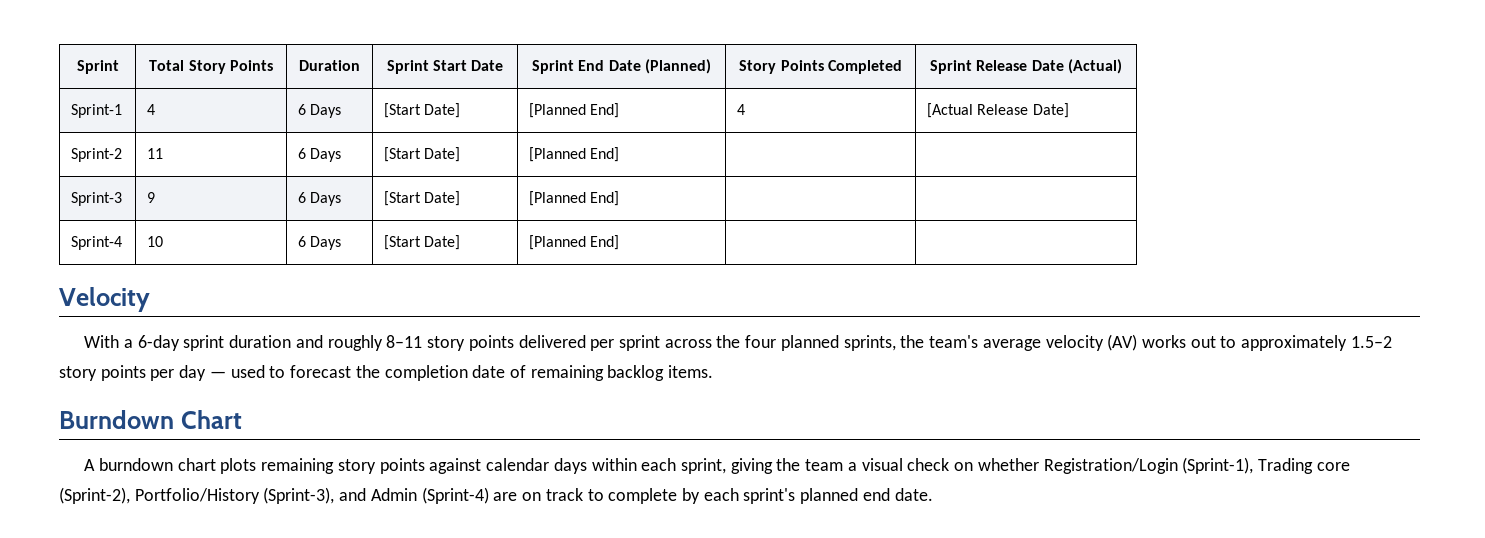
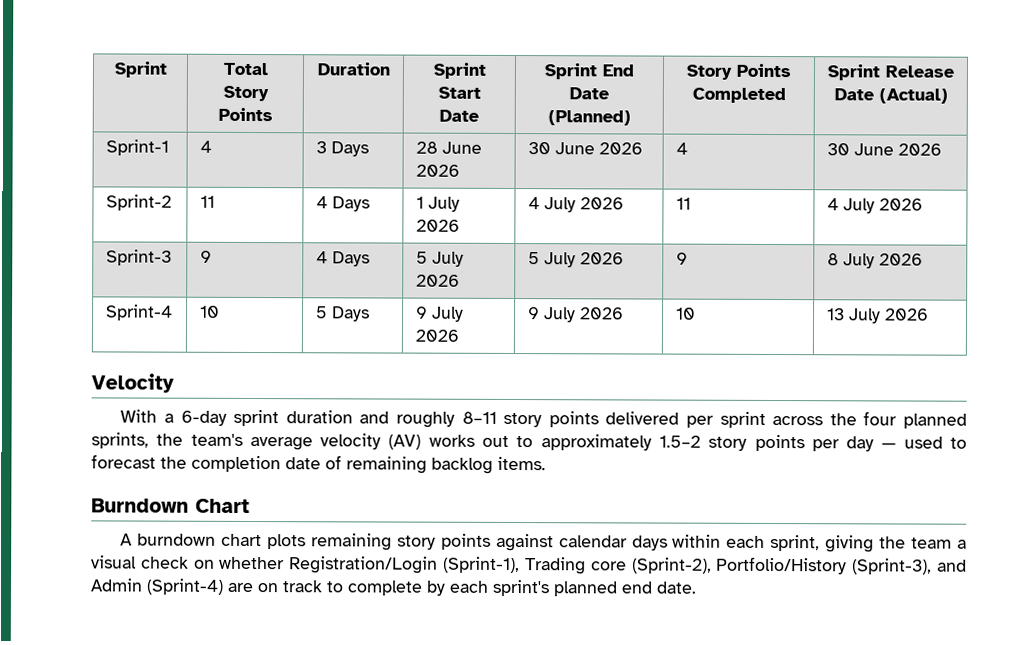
- Sprint-1 | 4 | 6 Days | [Start Date] | [Planned End] | 4 | [Actual Release Date]
+ Sprint-1 | 4 | 3 Days | 28 June 2026 | 30 June 2026 | 4 | 30 June 2026
- Sprint-2 | 11 | 6 Days | [Start Date] | [Planned End] | |
+ Sprint-2 | 11 | 4 Days | 1 July 2026 | 4 July 2026 | 11 | 4 July 2026
- Sprint-3 | 9 | 6 Days | [Start Date] | [Planned End] | |
+ Sprint-3 | 9 | 4 Days | 5 July 2026 | 5 July 2026 | 9 | 8 July 2026
- Sprint-4 | 10 | 6 Days | [Start Date] | [Planned End] | |
+ Sprint-4 | 10 | 5 Days | 9 July 2026 | 9 July 2026 | 10 | 13 July 2026

